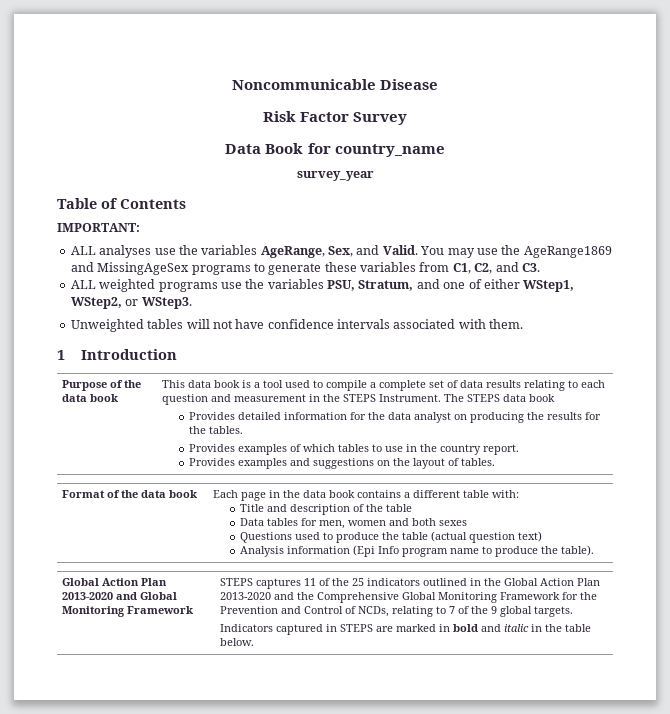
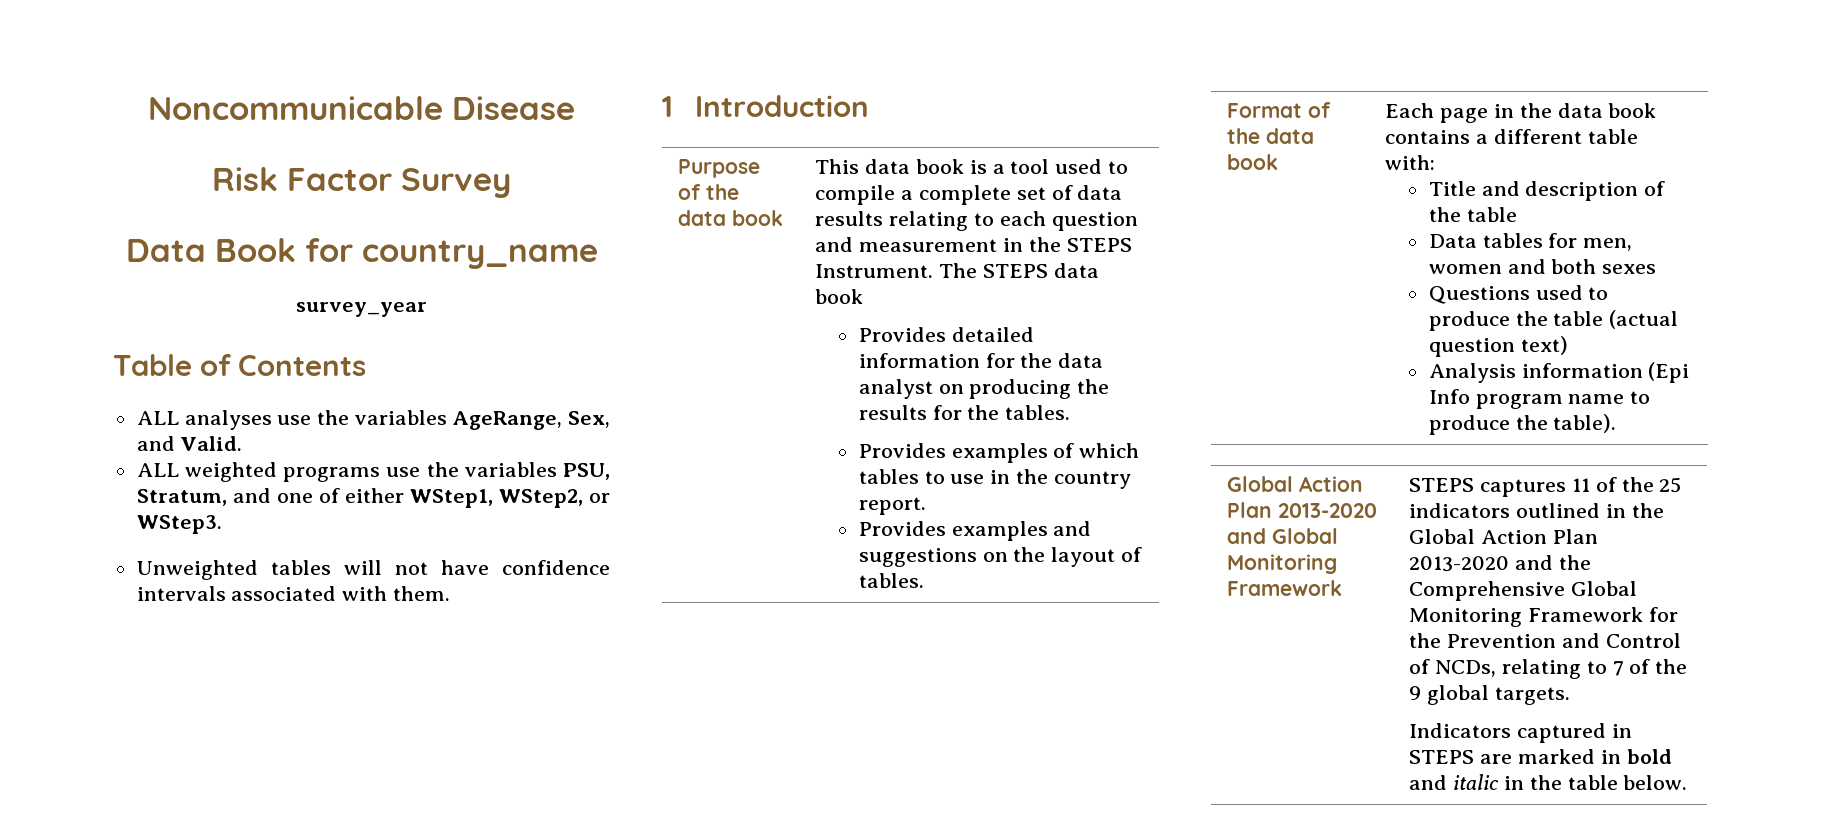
- IMPORTANT:
- You may use the AgeRange1869 and MissingAgeSex programs to generate these variables from C1, C2, and C3.

